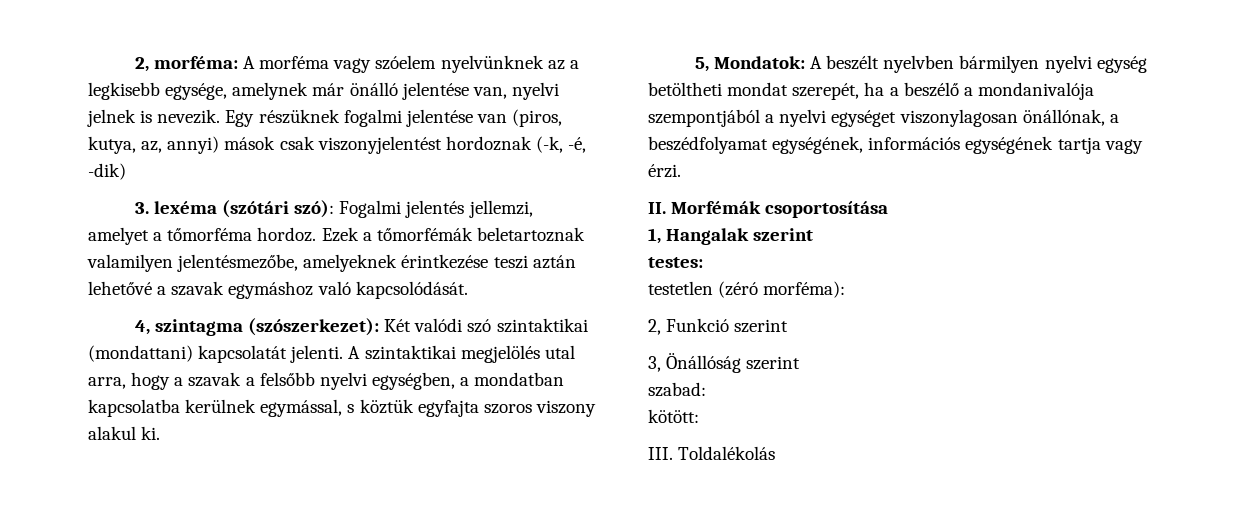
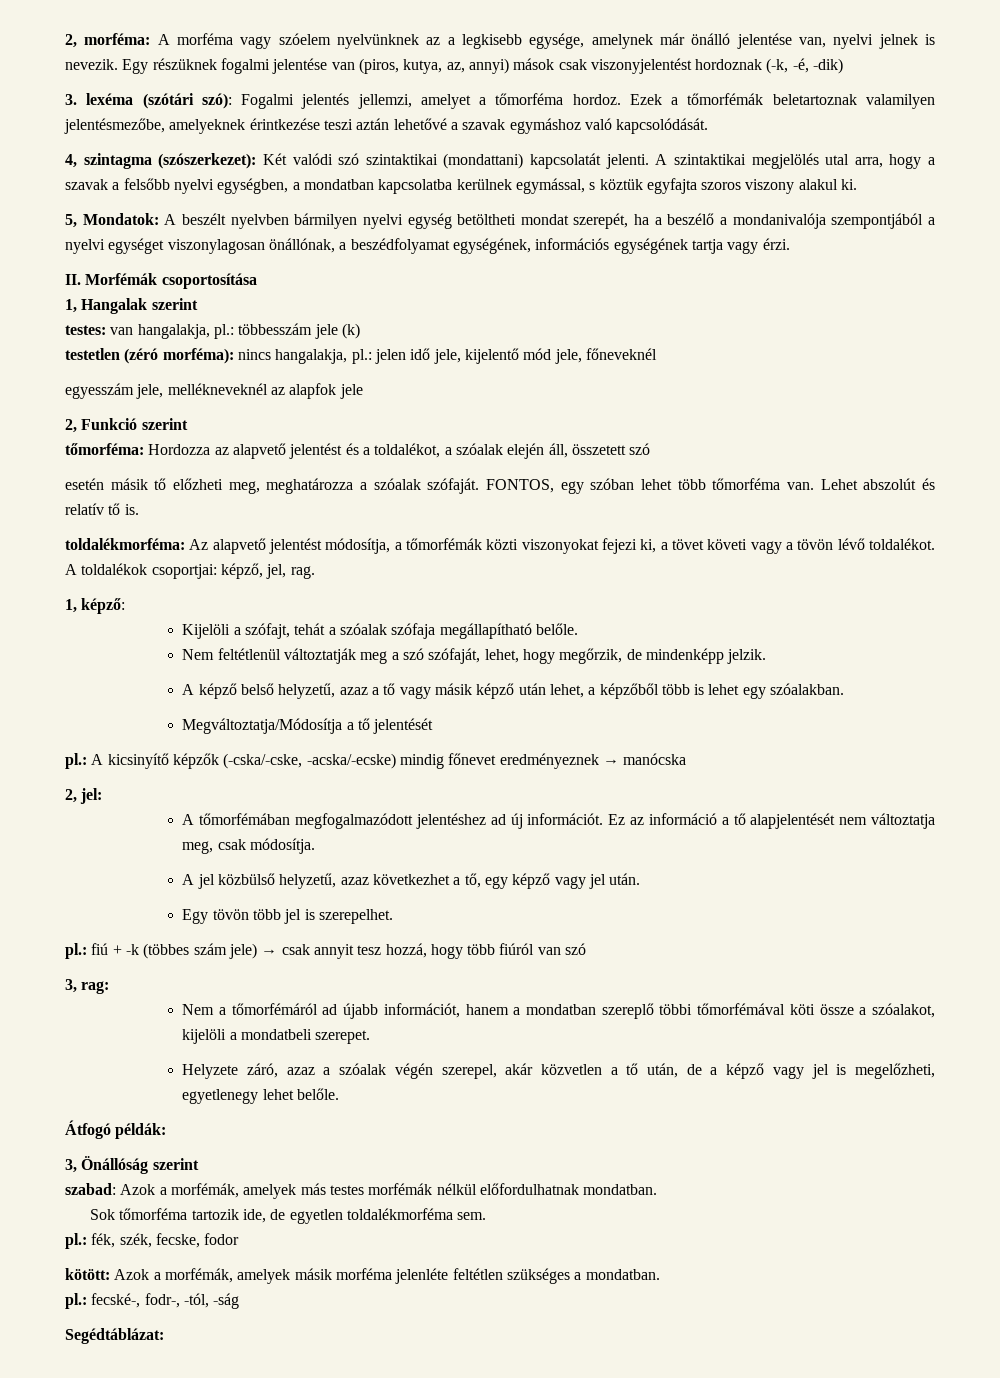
- testes:
- testetlen (zéró morféma):
+ testes: van hangalakja, pl.: többesszám jele (k)
+ testetlen (zéró morféma): nincs hangalakja, pl.: jelen idő jele, kijelentő mód jele, főneveknél
+ egyesszám jele, mellékneveknél az alapfok jele
  2, Funkció szerint
+ tőmorféma: Hordozza az alapvető jelentést és a toldalékot, a szóalak elején áll, összetett szó
+ esetén másik tő előzheti meg, meghatározza a szóalak szófaját. FONTOS, egy szóban lehet több tőmorféma van. Lehet abszolút és relatív tő is.
+ toldalékmorféma: Az alapvető jelentést módosítja, a tőmorfémák közti viszonyokat fejezi ki, a tövet követi vagy a tövön lévő toldalékot. A toldalékok csoportjai: képző, jel, rag.
+ 1, képző:
+ Kijelöli a szófajt, tehát a szóalak szófaja megállapítható belőle.
+ Nem feltétlenül változtatják meg a szó szófaját, lehet, hogy megőrzik, de mindenképp jelzik.
+ A képző belső helyzetű, azaz a tő vagy másik képző után lehet, a képzőből több is lehet egy szóalakban.
+ Megváltoztatja/Módosítja a tő jelentését
+ pl.: A kicsinyítő képzők (-cska/-cske, -acska/-ecske) mindig főnevet eredményeznek → manócska
+ 2, jel:
+ A tőmorfémában megfogalmazódott jelentéshez ad új információt. Ez az információ a tő alapjelentését nem változtatja meg, csak módosítja.
+ A jel közbülső helyzetű, azaz következhet a tő, egy képző vagy jel után.
+ Egy tövön több jel is szerepelhet.
+ pl.: fiú + -k (többes szám jele) → csak annyit tesz hozzá, hogy több fiúról van szó
+ 3, rag:
+ Nem a tőmorfémáról ad újabb információt, hanem a mondatban szereplő többi tőmorfémával köti össze a szóalakot, kijelöli a mondatbeli szerepet.
+ Helyzete záró, azaz a szóalak végén szerepel, akár közvetlen a tő után, de a képző vagy jel is megelőzheti, egyetlenegy lehet belőle.
+ Átfogó példák:
  3, Önállóság szerint
- szabad:
- kötött:
- III. Toldalékolás
+ szabad: Azok a morfémák, amelyek más testes morfémák nélkül előfordulhatnak mondatban.
+ Sok tőmorféma tartozik ide, de egyetlen toldalékmorféma sem.
+ pl.: fék, szék, fecske, fodor
+ kötött: Azok a morfémák, amelyek másik morféma jelenléte feltétlen szükséges a mondatban.
+ pl.: fecské-, fodr-, -tól, -ság
+ Segédtáblázat:

